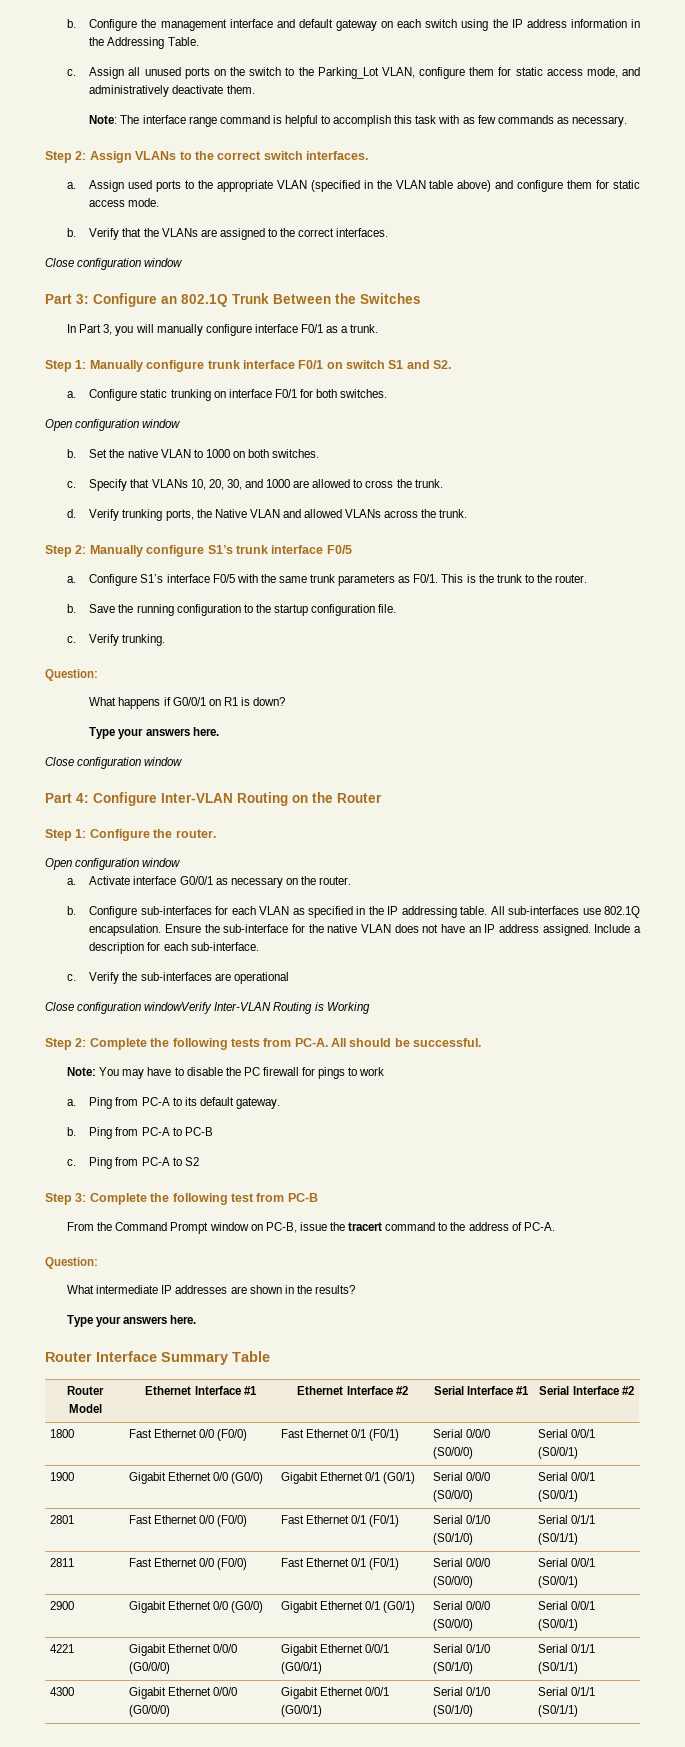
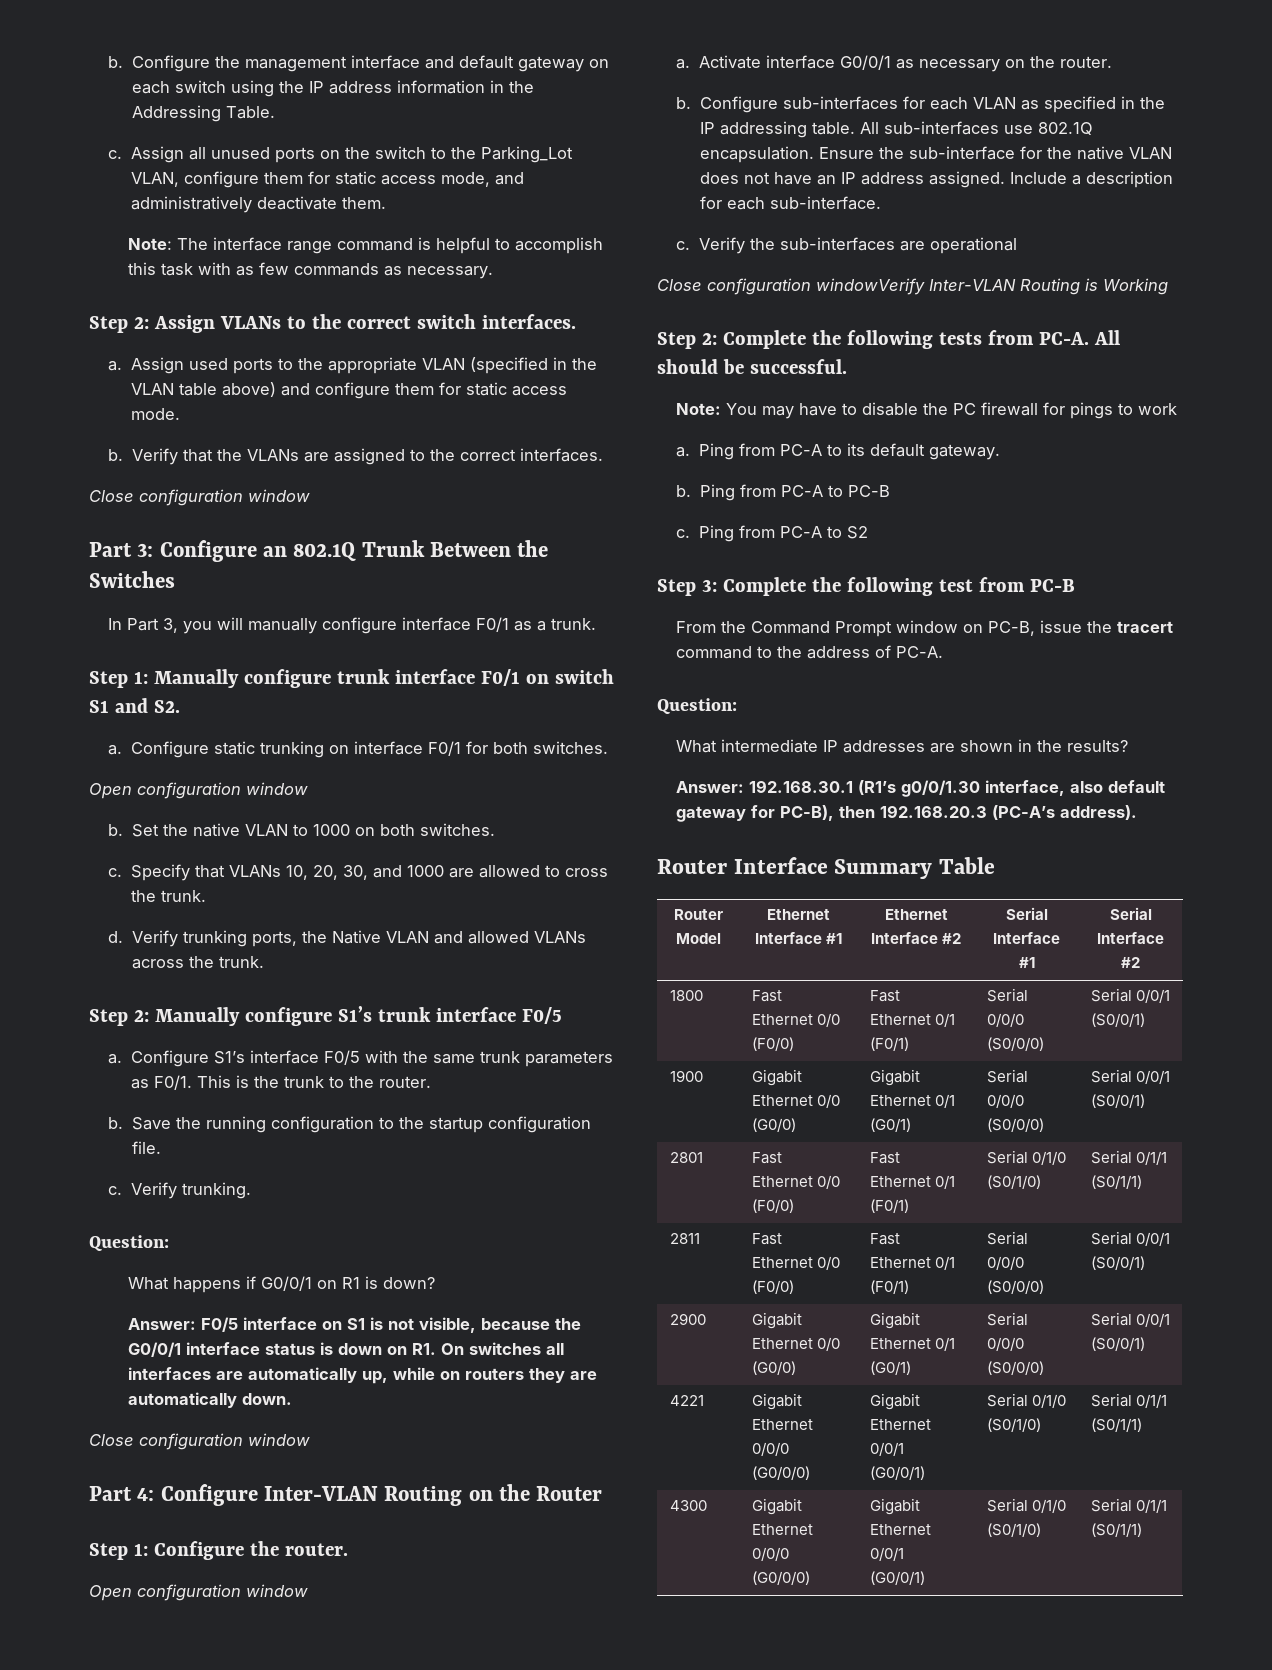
  What happens if G0/0/1 on R1 is down?
- Type your answers here.
+ Answer: F0/5 interface on S1 is not visible, because the G0/0/1 interface status is down on R1. On switches all interfaces are automatically up, while on routers they are automatically down.
  What intermediate IP addresses are shown in the results?
- Type your answers here.
+ Answer: 192.168.30.1 (R1’s g0/0/1.30 interface, also default gateway for PC-B), then 192.168.20.3 (PC-A’s address).

